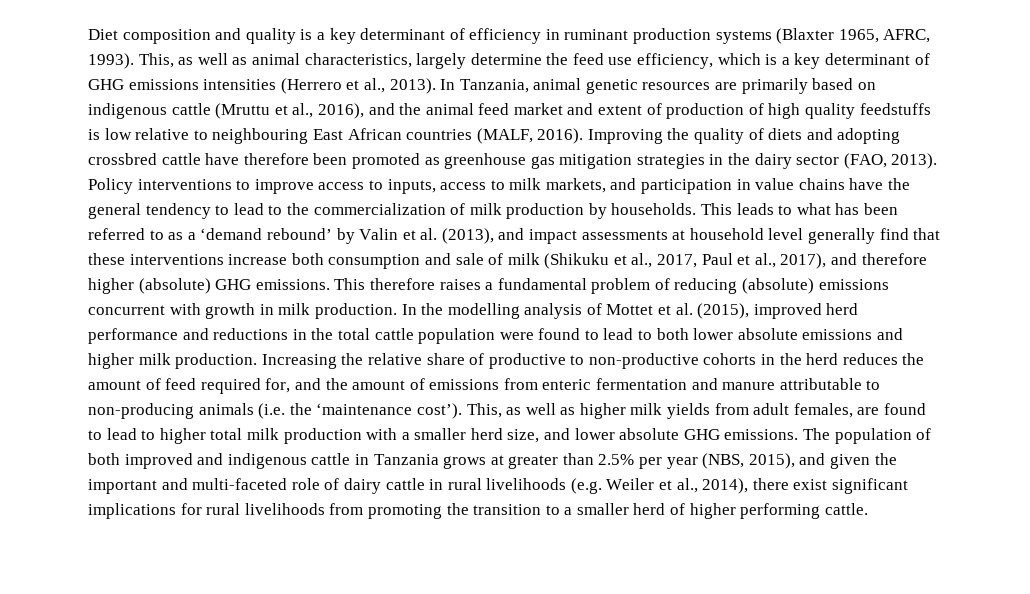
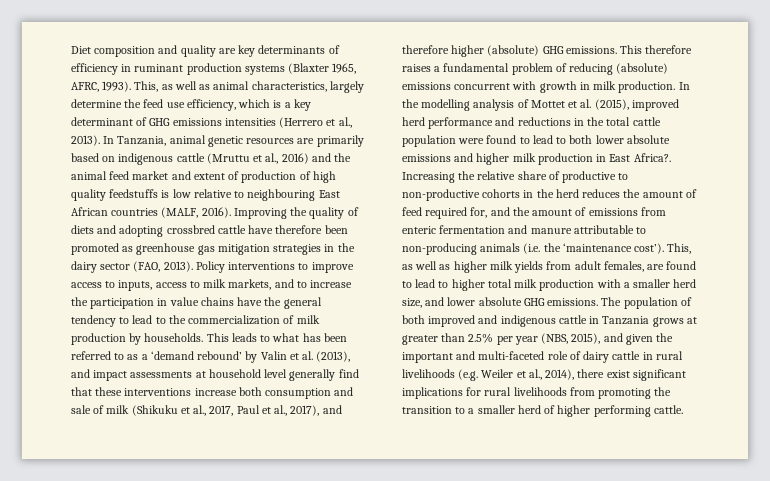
- Diet composition and quality is a key determinant of efficiency in ruminant production systems (Blaxter 1965, AFRC, 1993).
+ Diet composition and quality are key determinants of efficiency in ruminant production systems (Blaxter 1965, AFRC, 1993).
- In Tanzania, animal genetic resources are primarily based on indigenous cattle (Mruttu et al., 2016), and the animal feed market and extent of production of high quality feedstuffs is low relative to neighbouring East African countries (MALF, 2016).
+ In Tanzania, animal genetic resources are primarily based on indigenous cattle (Mruttu et al., 2016) and the animal feed market and extent of production of high quality feedstuffs is low relative to neighbouring East African countries (MALF, 2016).
- Policy interventions to improve access to inputs, access to milk markets, and participation in value chains have the general tendency to lead to the commercialization of milk production by households.
+ Policy interventions to improve access to inputs, access to milk markets, and to increase the participation in value chains have the general tendency to lead to the commercialization of milk production by households.
- In the modelling analysis of Mottet et al. (2015), improved herd performance and reductions in the total cattle population were found to lead to both lower absolute emissions and higher milk production.
+ In the modelling analysis of Mottet et al. (2015), improved herd performance and reductions in the total cattle population were found to lead to both lower absolute emissions and higher milk production in East Africa?.

